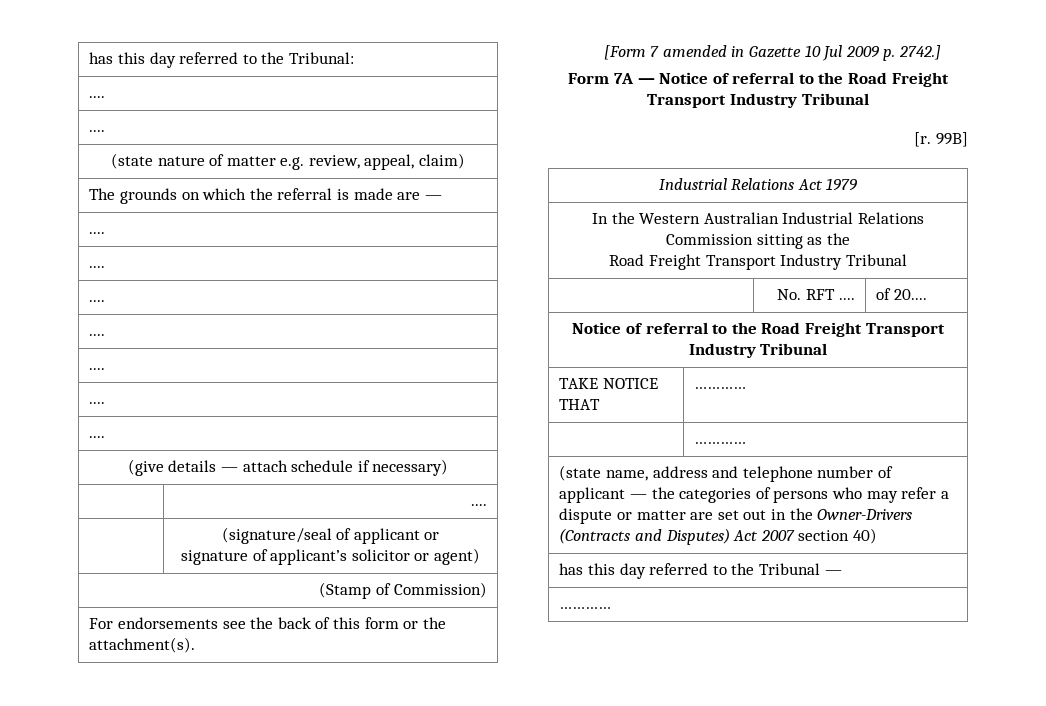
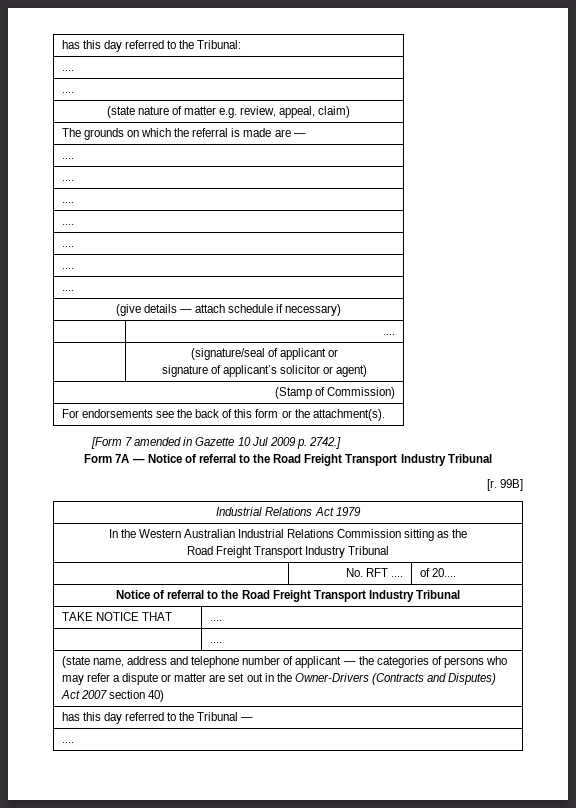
- TAKE NOTICE THAT | …………
- | …………
+ TAKE NOTICE THAT | ....
+ | ....
  has this day referred to the Tribunal —
- …………
+ ....

